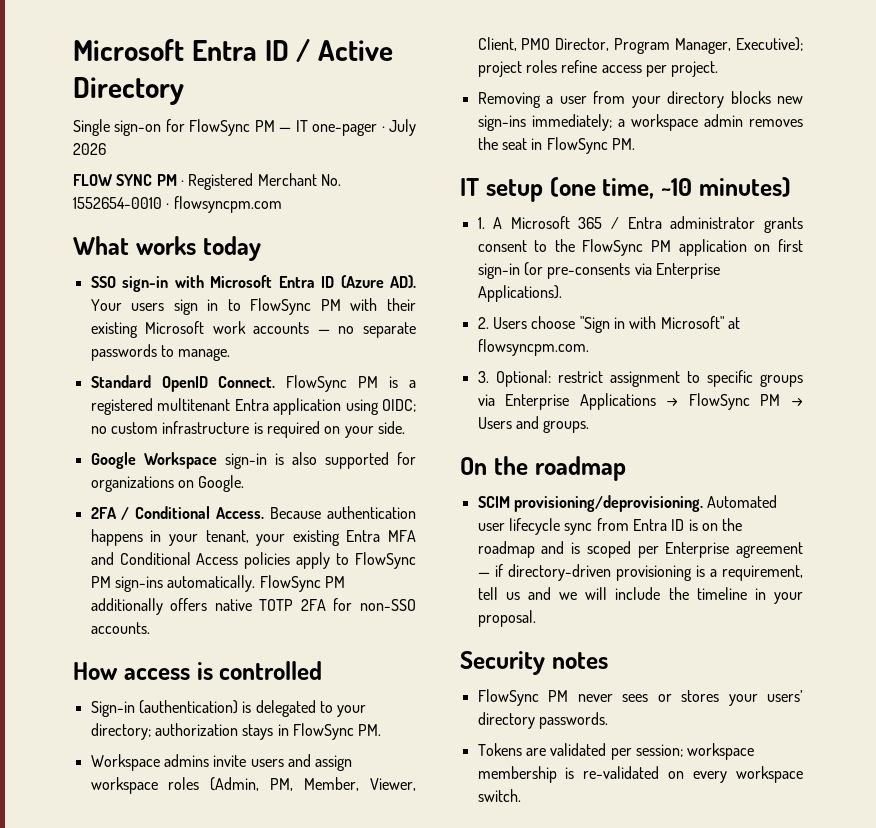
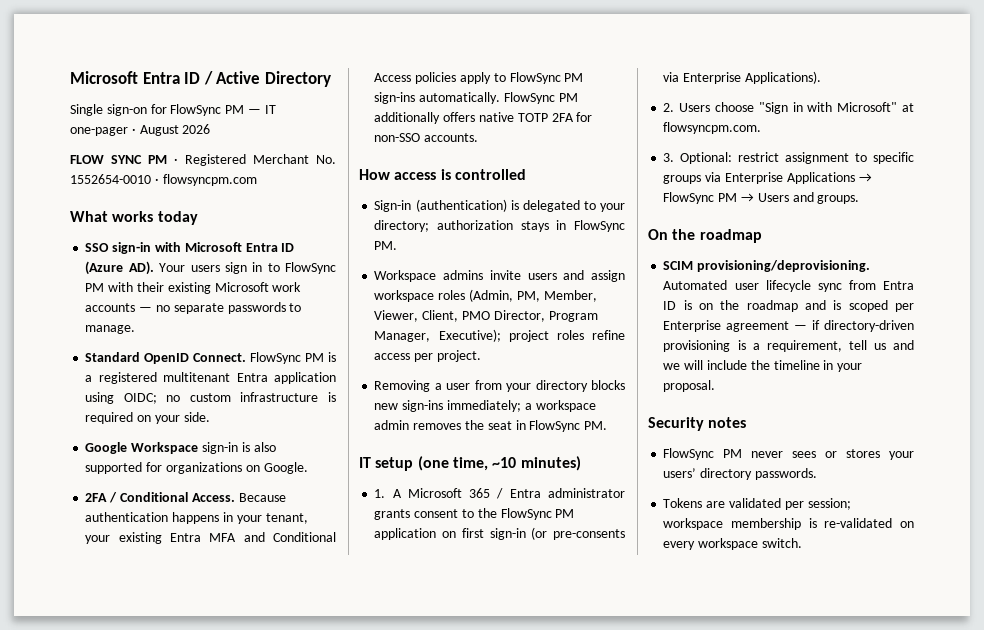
- Single sign-on for FlowSync PM — IT one-pager · July 2026
+ Single sign-on for FlowSync PM — IT one-pager · August 2026

